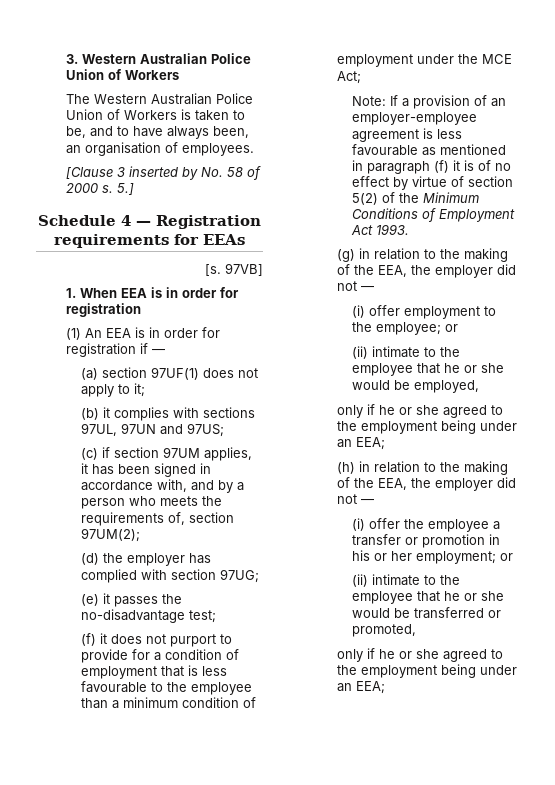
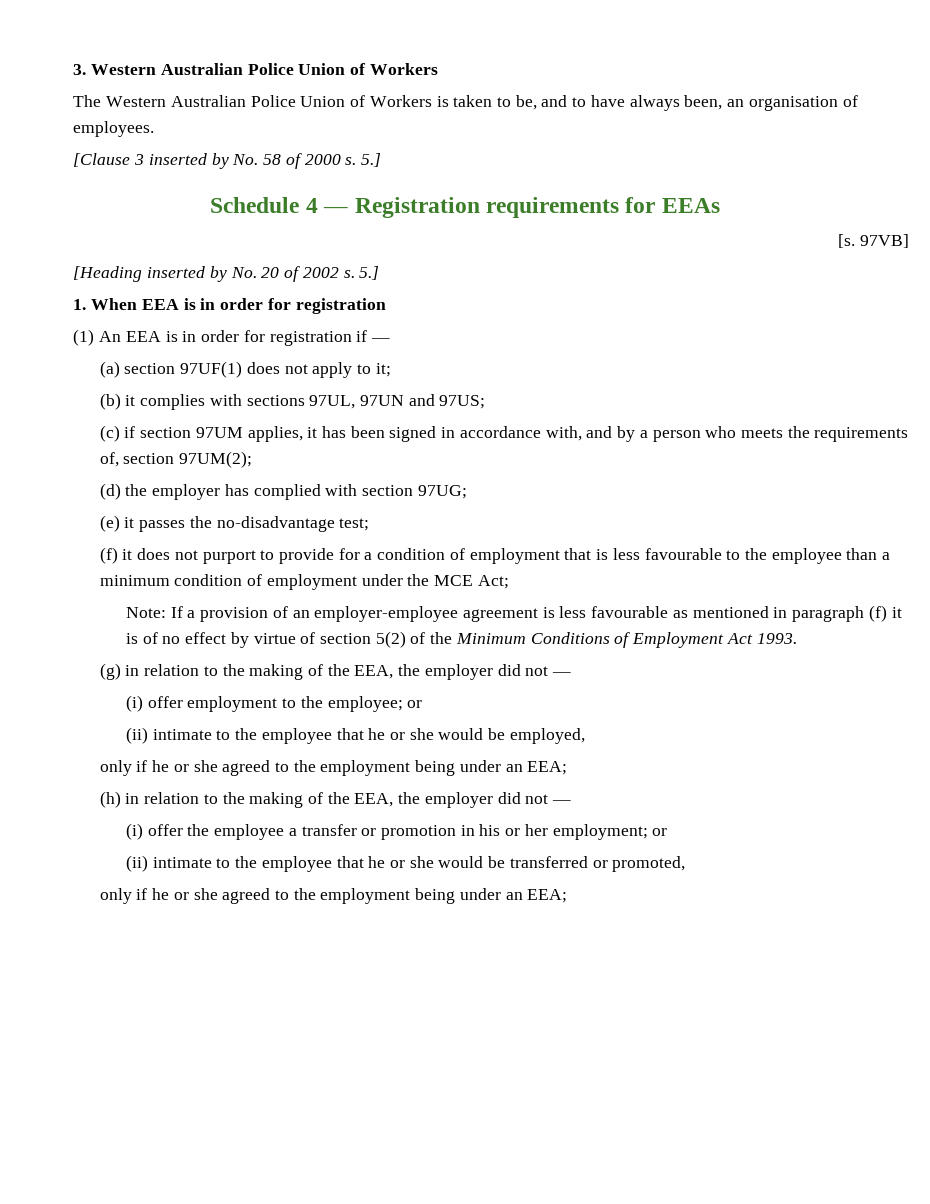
+ [Heading inserted by No. 20 of 2002 s. 5.]

